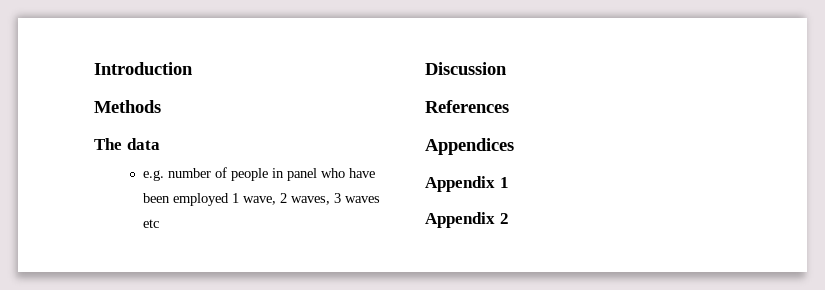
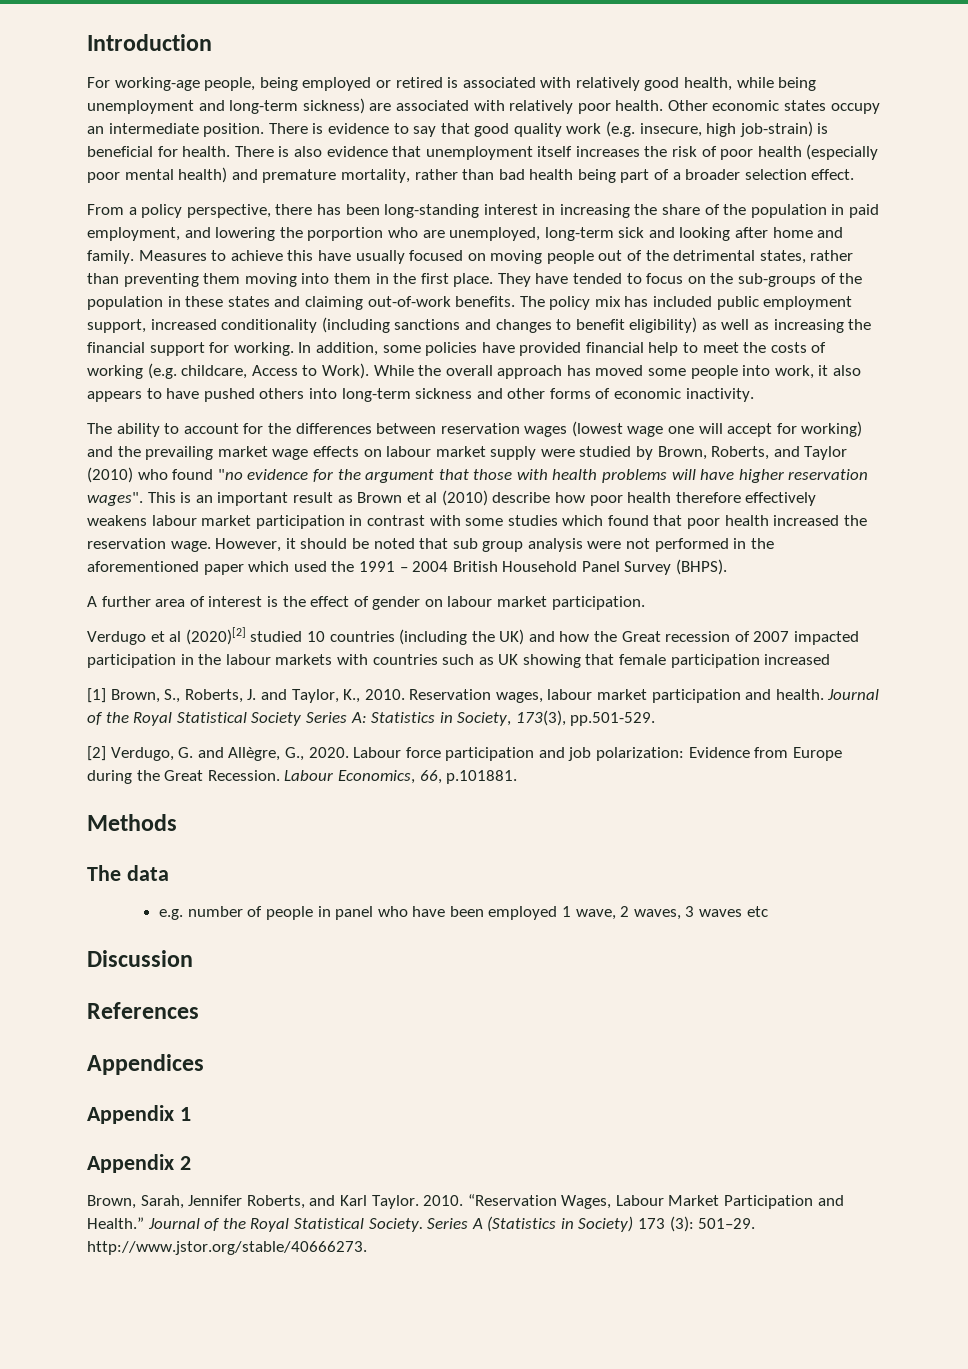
+ For working-age people, being employed or retired is associated with relatively good health, while being unemployment and long-term sickness) are associated with relatively poor health. Other economic states occupy an intermediate position. There is evidence to say that good quality work (e.g. insecure, high job-strain) is beneficial for health. There is also evidence that unemployment itself increases the risk of poor health (especially poor mental health) and premature mortality, rather than bad health being part of a broader selection effect.
+ From a policy perspective, there has been long-standing interest in increasing the share of the population in paid employment, and lowering the porportion who are unemployed, long-term sick and looking after home and family. Measures to achieve this have usually focused on moving people out of the detrimental states, rather than preventing them moving into them in the first place. They have tended to focus on the sub-groups of the population in these states and claiming out-of-work benefits. The policy mix has included public employment support, increased conditionality (including sanctions and changes to benefit eligibility) as well as increasing the financial support for working. In addition, some policies have provided financial help to meet the costs of working (e.g. childcare, Access to Work). While the overall approach has moved some people into work, it also appears to have pushed others into long-term sickness and other forms of economic inactivity.
+ The ability to account for the differences between reservation wages (lowest wage one will accept for working) and the prevailing market wage effects on labour market supply were studied by Brown, Roberts, and Taylor (2010) who found "no evidence for the argument that those with health problems will have higher reservation wages". This is an important result as Brown et al (2010) describe how poor health therefore effectively weakens labour market participation in contrast with some studies which found that poor health increased the reservation wage. However, it should be noted that sub group analysis were not performed in the aforementioned paper which used the 1991 – 2004 British Household Panel Survey (BHPS).
+ A further area of interest is the effect of gender on labour market participation.
+ Verdugo et al (2020)[2] studied 10 countries (including the UK) and how the Great recession of 2007 impacted participation in the labour markets with countries such as UK showing that female participation increased
+ [1] Brown, S., Roberts, J. and Taylor, K., 2010. Reservation wages, labour market participation and health. Journal of the Royal Statistical Society Series A: Statistics in Society, 173(3), pp.501-529.
+ [2] Verdugo, G. and Allègre, G., 2020. Labour force participation and job polarization: Evidence from Europe during the Great Recession. Labour Economics, 66, p.101881.
+ Brown, Sarah, Jennifer Roberts, and Karl Taylor. 2010. “Reservation Wages, Labour Market Participation and Health.” Journal of the Royal Statistical Society. Series A (Statistics in Society) 173 (3): 501–29. http://www.jstor.org/stable/40666273.

